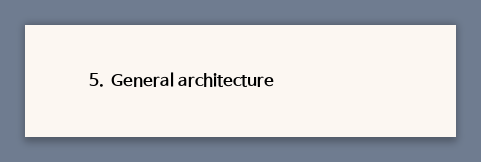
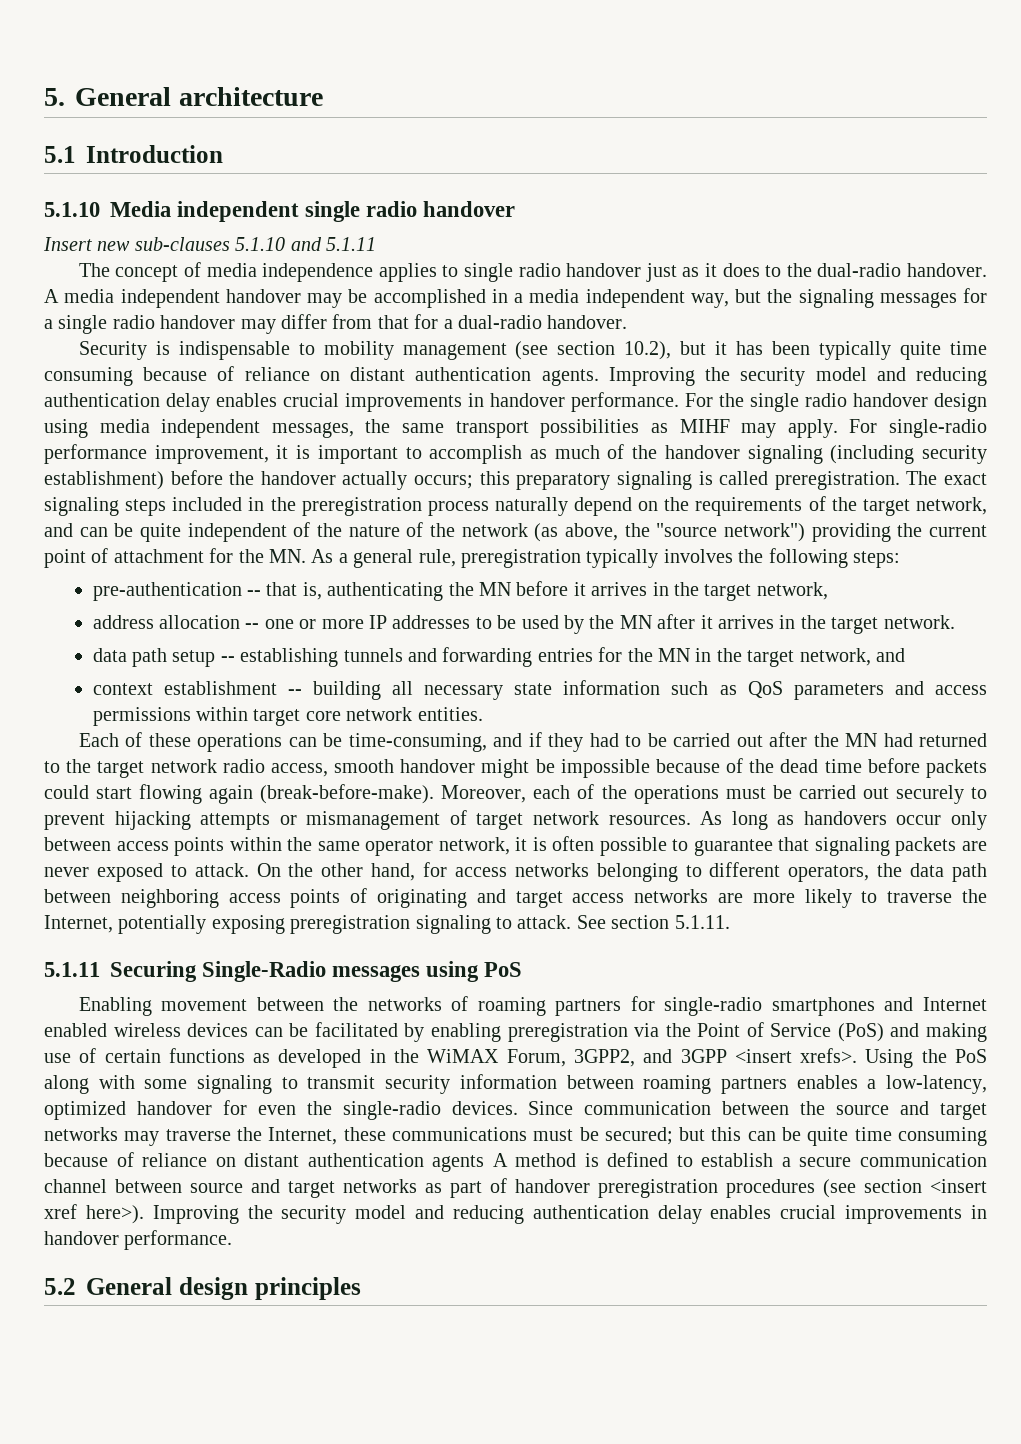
+ 5.1 Introduction
+ 5.1.10 Media independent single radio handover
+ Insert new sub-clauses 5.1.10 and 5.1.11
+ The concept of media independence applies to single radio handover just as it does to the dual-radio handover. A media independent handover may be accomplished in a media independent way, but the signaling messages for a single radio handover may differ from that for a dual-radio handover.
+ Security is indispensable to mobility management (see section 10.2), but it has been typically quite time consuming because of reliance on distant authentication agents. Improving the security model and reducing authentication delay enables crucial improvements in handover performance. For the single radio handover design using media independent messages, the same transport possibilities as MIHF may apply. For single-radio performance improvement, it is important to accomplish as much of the handover signaling (including security establishment) before the handover actually occurs; this preparatory signaling is called preregistration. The exact signaling steps included in the preregistration process naturally depend on the requirements of the target network, and can be quite independent of the nature of the network (as above, the "source network") providing the current point of attachment for the MN. As a general rule, preregistration typically involves the following steps:
+ pre-authentication -- that is, authenticating the MN before it arrives in the target network,
+ address allocation -- one or more IP addresses to be used by the MN after it arrives in the target network.
+ data path setup -- establishing tunnels and forwarding entries for the MN in the target network, and
+ context establishment -- building all necessary state information such as QoS parameters and access permissions within target core network entities.
+ Each of these operations can be time-consuming, and if they had to be carried out after the MN had returned to the target network radio access, smooth handover might be impossible because of the dead time before packets could start flowing again (break-before-make). Moreover, each of the operations must be carried out securely to prevent hijacking attempts or mismanagement of target network resources. As long as handovers occur only between access points within the same operator network, it is often possible to guarantee that signaling packets are never exposed to attack. On the other hand, for access networks belonging to different operators, the data path between neighboring access points of originating and target access networks are more likely to traverse the Internet, potentially exposing preregistration signaling to attack. See section 5.1.11.
+ 5.1.11 Securing Single-Radio messages using PoS
+ Enabling movement between the networks of roaming partners for single-radio smartphones and Internet enabled wireless devices can be facilitated by enabling preregistration via the Point of Service (PoS) and making use of certain functions as developed in the WiMAX Forum, 3GPP2, and 3GPP <insert xrefs>. Using the PoS along with some signaling to transmit security information between roaming partners enables a low-latency, optimized handover for even the single-radio devices. Since communication between the source and target networks may traverse the Internet, these communications must be secured; but this can be quite time consuming because of reliance on distant authentication agents A method is defined to establish a secure communication channel between source and target networks as part of handover preregistration procedures (see section <insert xref here>). Improving the security model and reducing authentication delay enables crucial improvements in handover performance.
+ 5.2 General design principles

